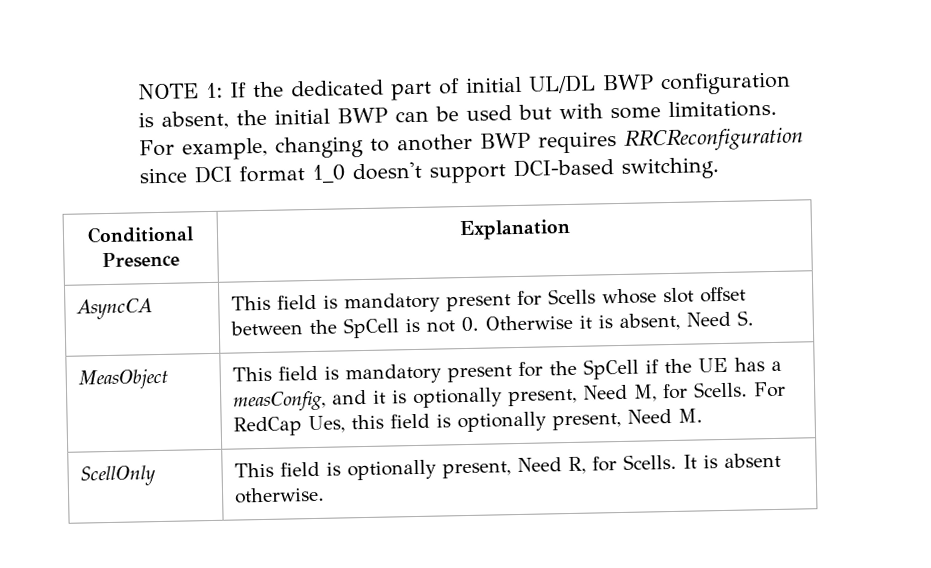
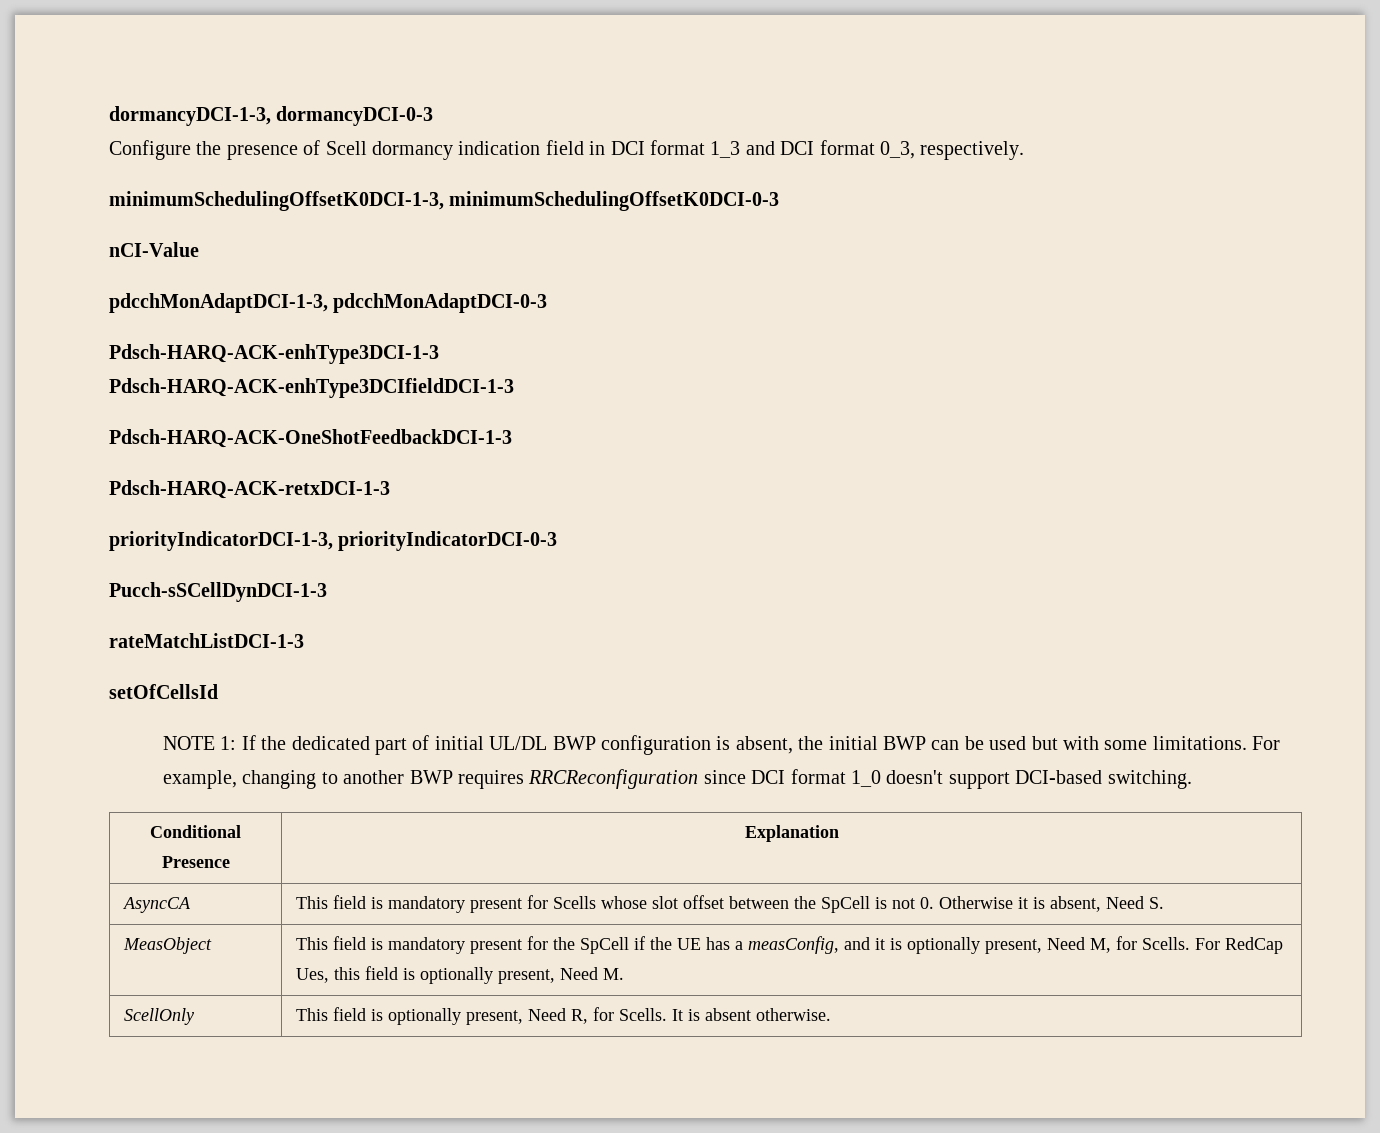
+ dormancyDCI-1-3, dormancyDCI-0-3
+ Configure the presence of Scell dormancy indication field in DCI format 1_3 and DCI format 0_3, respectively.
+ minimumSchedulingOffsetK0DCI-1-3, minimumSchedulingOffsetK0DCI-0-3
+ nCI-Value
+ pdcchMonAdaptDCI-1-3, pdcchMonAdaptDCI-0-3
+ Pdsch-HARQ-ACK-enhType3DCI-1-3
+ Pdsch-HARQ-ACK-enhType3DCIfieldDCI-1-3
+ Pdsch-HARQ-ACK-OneShotFeedbackDCI-1-3
+ Pdsch-HARQ-ACK-retxDCI-1-3
+ priorityIndicatorDCI-1-3, priorityIndicatorDCI-0-3
+ Pucch-sSCellDynDCI-1-3
+ rateMatchListDCI-1-3
+ setOfCellsId

